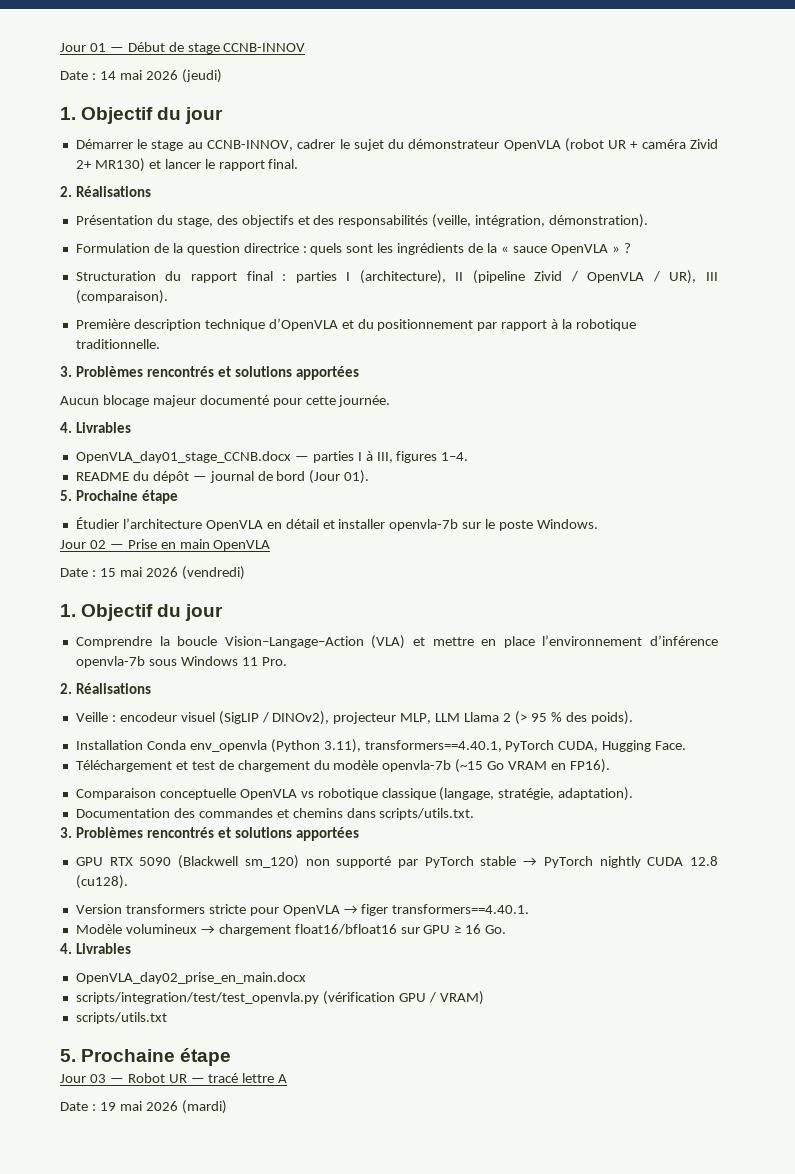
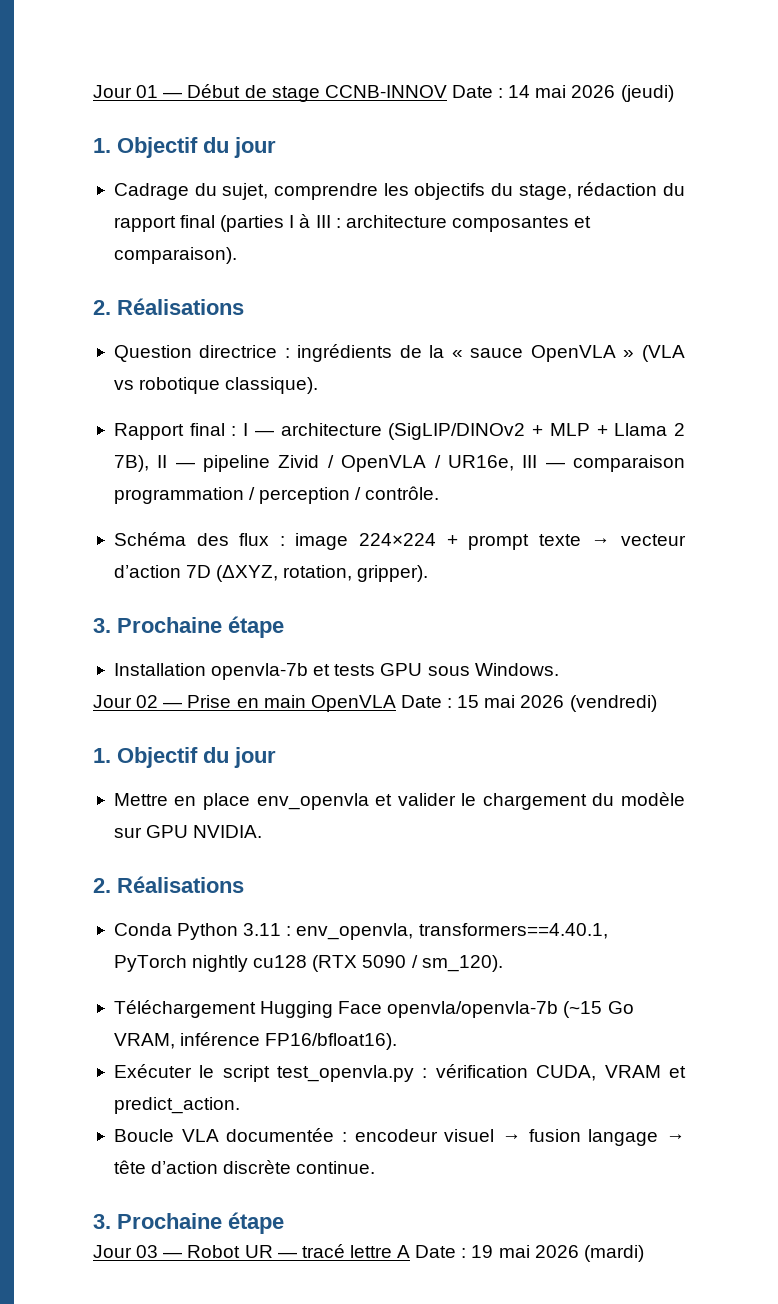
- Jour 01 — Début de stage CCNB-INNOV
- Date : 14 mai 2026 (jeudi)
+ Jour 01 — Début de stage CCNB-INNOV Date : 14 mai 2026 (jeudi)
- Démarrer le stage au CCNB-INNOV, cadrer le sujet du démonstrateur OpenVLA (robot UR + caméra Zivid 2+ MR130) et lancer le rapport final.
+ Cadrage du sujet, comprendre les objectifs du stage, rédaction du rapport final (parties I à III : architecture composantes et comparaison).
  2. Réalisations
- Présentation du stage, des objectifs et des responsabilités (veille, intégration, démonstration).
- Formulation de la question directrice : quels sont les ingrédients de la « sauce OpenVLA » ?
- Structuration du rapport final : parties I (architecture), II (pipeline Zivid / OpenVLA / UR), III (comparaison).
- Première description technique d’OpenVLA et du positionnement par rapport à la robotique traditionnelle.
- 3. Problèmes rencontrés et solutions apportées
- Aucun blocage majeur documenté pour cette journée.
- 4. Livrables
- OpenVLA_day01_stage_CCNB.docx — parties I à III, figures 1–4.
- README du dépôt — journal de bord (Jour 01).
- 5. Prochaine étape
- Étudier l’architecture OpenVLA en détail et installer openvla-7b sur le poste Windows.
+ Question directrice : ingrédients de la « sauce OpenVLA » (VLA vs robotique classique).
+ Rapport final : I — architecture (SigLIP/DINOv2 + MLP + Llama 2 7B), II — pipeline Zivid / OpenVLA / UR16e, III — comparaison programmation / perception / contrôle.
+ Schéma des flux : image 224×224 + prompt texte → vecteur d’action 7D (ΔXYZ, rotation, gripper).
+ 3. Prochaine étape
+ Installation openvla-7b et tests GPU sous Windows.
- Jour 02 — Prise en main OpenVLA
- Date : 15 mai 2026 (vendredi)
+ Jour 02 — Prise en main OpenVLA Date : 15 mai 2026 (vendredi)
- Comprendre la boucle Vision–Langage–Action (VLA) et mettre en place l’environnement d’inférence openvla-7b sous Windows 11 Pro.
+ Mettre en place env_openvla et valider le chargement du modèle sur GPU NVIDIA.
  2. Réalisations
- Veille : encodeur visuel (SigLIP / DINOv2), projecteur MLP, LLM Llama 2 (> 95 % des poids).
- Installation Conda env_openvla (Python 3.11), transformers==4.40.1, PyTorch CUDA, Hugging Face.
- Téléchargement et test de chargement du modèle openvla-7b (~15 Go VRAM en FP16).
- Comparaison conceptuelle OpenVLA vs robotique classique (langage, stratégie, adaptation).
- Documentation des commandes et chemins dans scripts/utils.txt.
- 3. Problèmes rencontrés et solutions apportées
- GPU RTX 5090 (Blackwell sm_120) non supporté par PyTorch stable → PyTorch nightly CUDA 12.8 (cu128).
- Version transformers stricte pour OpenVLA → figer transformers==4.40.1.
- Modèle volumineux → chargement float16/bfloat16 sur GPU ≥ 16 Go.
- 4. Livrables
- OpenVLA_day02_prise_en_main.docx
- scripts/integration/test/test_openvla.py (vérification GPU / VRAM)
- scripts/utils.txt
- 5. Prochaine étape
+ Conda Python 3.11 : env_openvla, transformers==4.40.1, PyTorch nightly cu128 (RTX 5090 / sm_120).
+ Téléchargement Hugging Face openvla/openvla-7b (~15 Go VRAM, inférence FP16/bfloat16).
+ Exécuter le script test_openvla.py : vérification CUDA, VRAM et predict_action.
+ Boucle VLA documentée : encodeur visuel → fusion langage → tête d’action discrète continue.
+ 3. Prochaine étape
- Jour 03 — Robot UR — tracé lettre A
- Date : 19 mai 2026 (mardi)
+ Jour 03 — Robot UR — tracé lettre A Date : 19 mai 2026 (mardi)

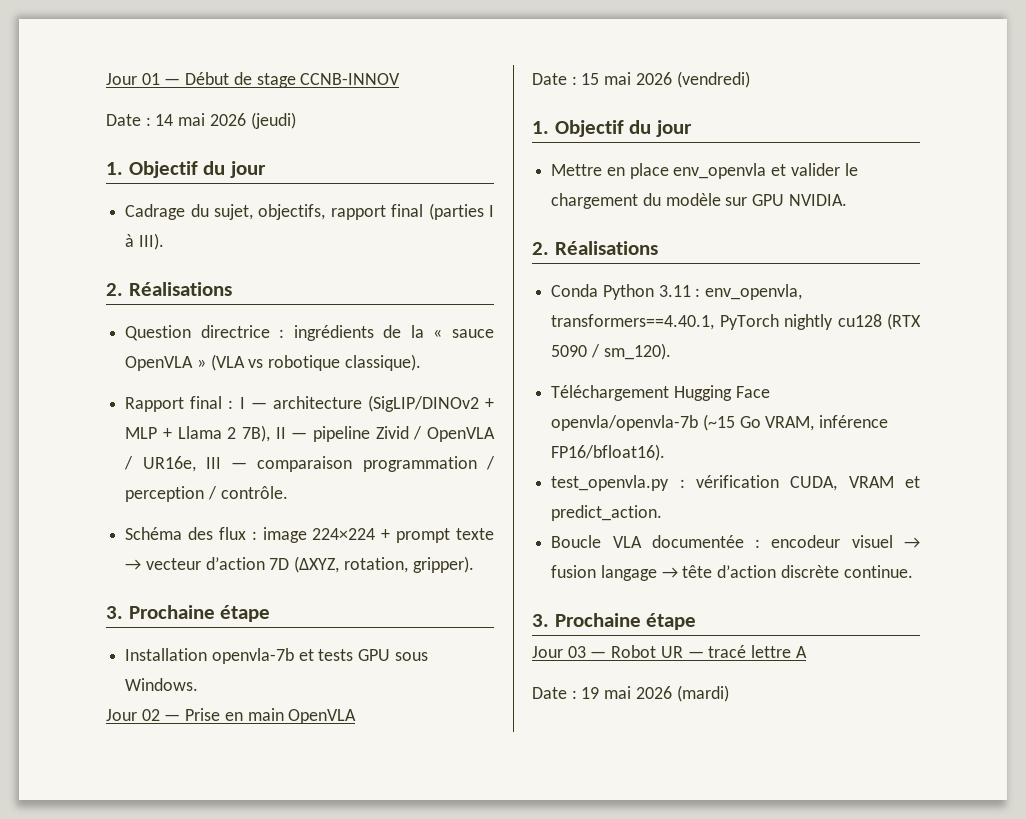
- Jour 01 — Début de stage CCNB-INNOV Date : 14 mai 2026 (jeudi)
+ Jour 01 — Début de stage CCNB-INNOV
+ Date : 14 mai 2026 (jeudi)
- Cadrage du sujet, comprendre les objectifs du stage, rédaction du rapport final (parties I à III : architecture composantes et comparaison).
+ Cadrage du sujet, objectifs, rapport final (parties I à III).
- Jour 02 — Prise en main OpenVLA Date : 15 mai 2026 (vendredi)
+ Jour 02 — Prise en main OpenVLA
+ Date : 15 mai 2026 (vendredi)
- Exécuter le script test_openvla.py : vérification CUDA, VRAM et predict_action.
+ test_openvla.py : vérification CUDA, VRAM et predict_action.
- Jour 03 — Robot UR — tracé lettre A Date : 19 mai 2026 (mardi)
+ Jour 03 — Robot UR — tracé lettre A
+ Date : 19 mai 2026 (mardi)

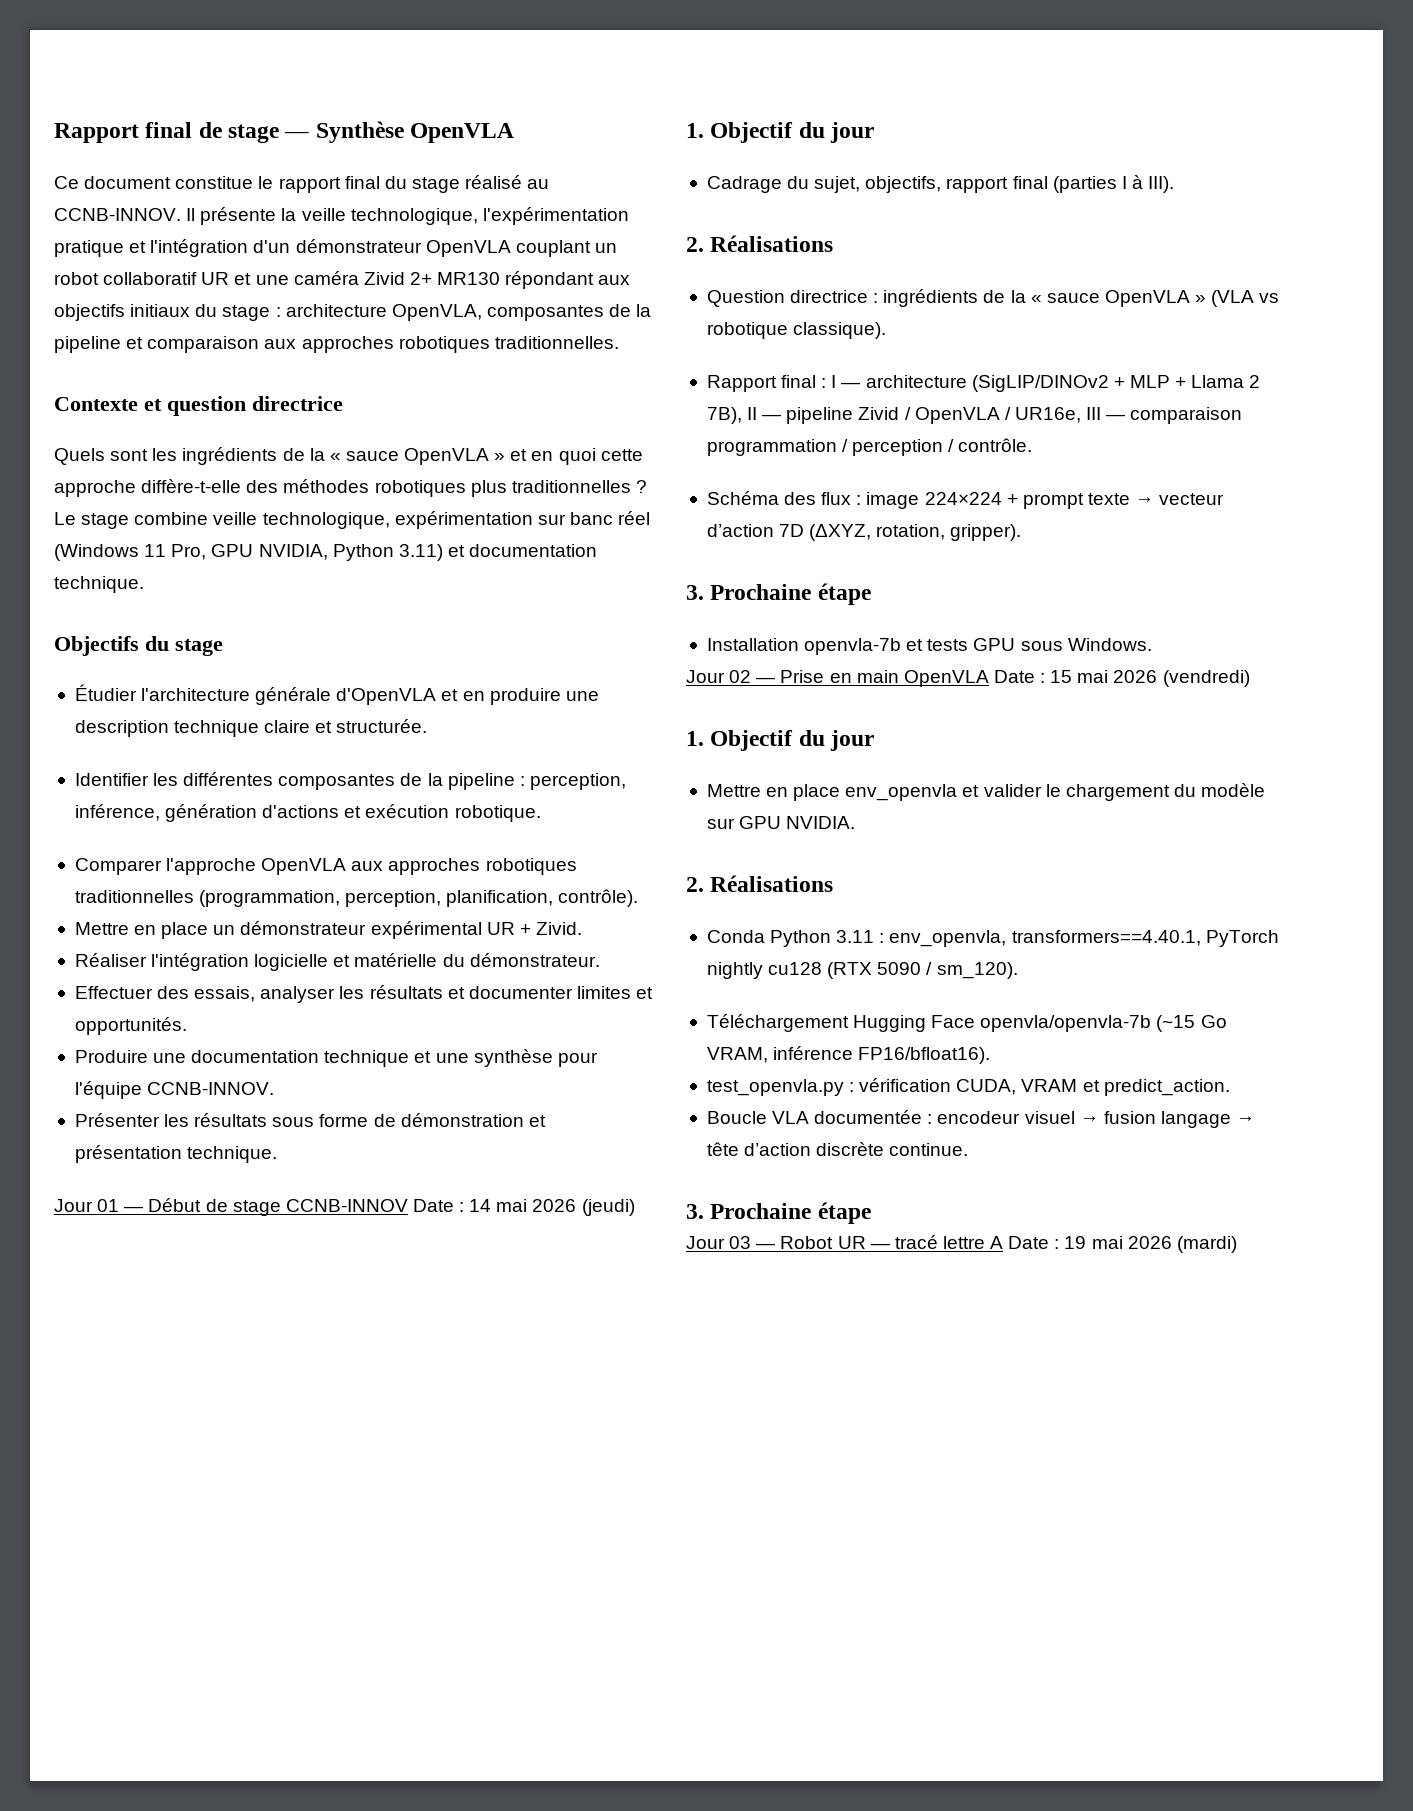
+ Rapport final de stage — Synthèse OpenVLA
+ Ce document constitue le rapport final du stage réalisé au CCNB-INNOV. Il présente la veille technologique, l'expérimentation pratique et l'intégration d'un démonstrateur OpenVLA couplant un robot collaboratif UR et une caméra Zivid 2+ MR130 répondant aux objectifs initiaux du stage : architecture OpenVLA, composantes de la pipeline et comparaison aux approches robotiques traditionnelles.
+ Contexte et question directrice
+ Quels sont les ingrédients de la « sauce OpenVLA » et en quoi cette approche diffère-t-elle des méthodes robotiques plus traditionnelles ? Le stage combine veille technologique, expérimentation sur banc réel (Windows 11 Pro, GPU NVIDIA, Python 3.11) et documentation technique.
+ Objectifs du stage
+ Étudier l'architecture générale d'OpenVLA et en produire une description technique claire et structurée.
+ Identifier les différentes composantes de la pipeline : perception, inférence, génération d'actions et exécution robotique.
+ Comparer l'approche OpenVLA aux approches robotiques traditionnelles (programmation, perception, planification, contrôle).
+ Mettre en place un démonstrateur expérimental UR + Zivid.
+ Réaliser l'intégration logicielle et matérielle du démonstrateur.
+ Effectuer des essais, analyser les résultats et documenter limites et opportunités.
+ Produire une documentation technique et une synthèse pour l'équipe CCNB-INNOV.
+ Présenter les résultats sous forme de démonstration et présentation technique.
- Jour 01 — Début de stage CCNB-INNOV
- Date : 14 mai 2026 (jeudi)
+ Jour 01 — Début de stage CCNB-INNOV Date : 14 mai 2026 (jeudi)
- Jour 02 — Prise en main OpenVLA
- Date : 15 mai 2026 (vendredi)
+ Jour 02 — Prise en main OpenVLA Date : 15 mai 2026 (vendredi)
- Jour 03 — Robot UR — tracé lettre A
- Date : 19 mai 2026 (mardi)
+ Jour 03 — Robot UR — tracé lettre A Date : 19 mai 2026 (mardi)

